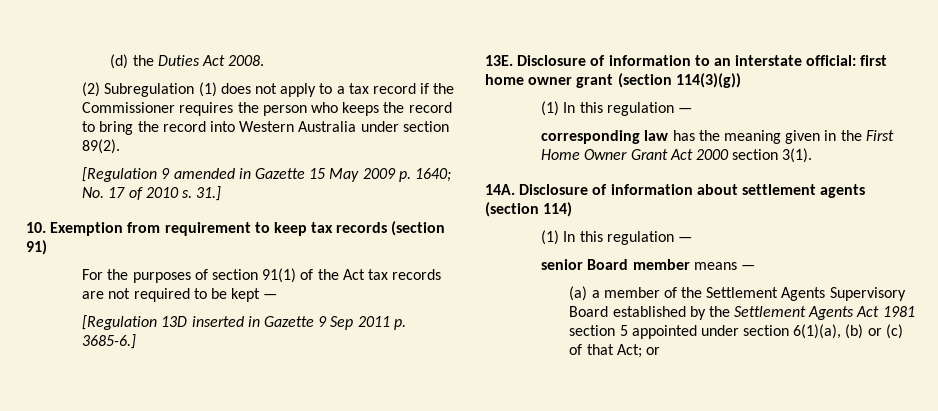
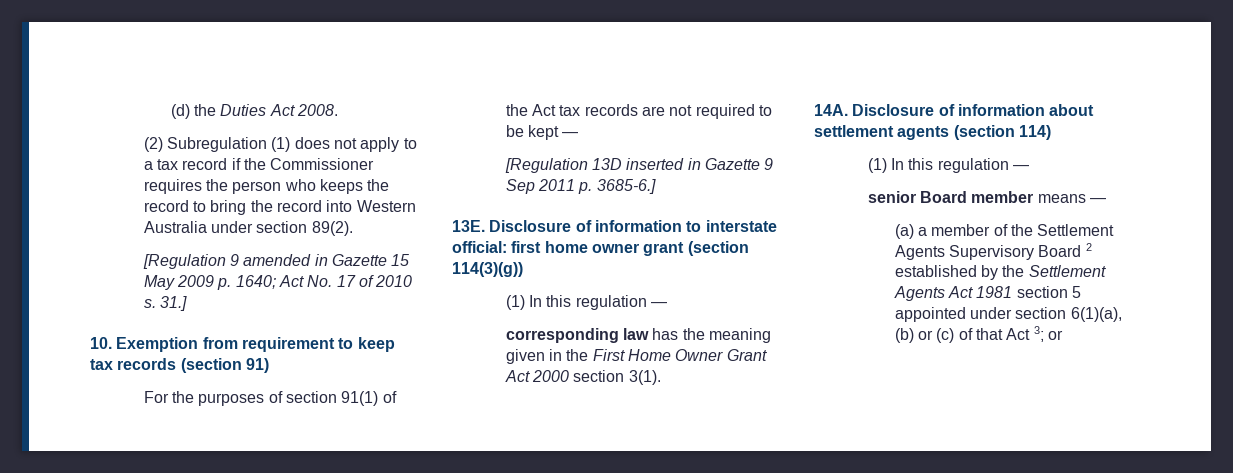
- [Regulation 9 amended in Gazette 15 May 2009 p. 1640; No. 17 of 2010 s.
+ [Regulation 9 amended in Gazette 15 May 2009 p. 1640; Act No. 17 of 2010 s.
- Disclosure of information to an interstate official: first home owner grant (section 114(3)(g))
+ Disclosure of information to interstate official: first home owner grant (section 114(3)(g))
- (a) a member of the Settlement Agents Supervisory Board established by the Settlement Agents Act 1981 section 5 appointed under section 6(1)(a), (b) or (c) of that Act; or
+ (a) a member of the Settlement Agents Supervisory Board 2 established by the Settlement Agents Act 1981 section 5 appointed under section 6(1)(a), (b) or (c) of that Act 3; or

